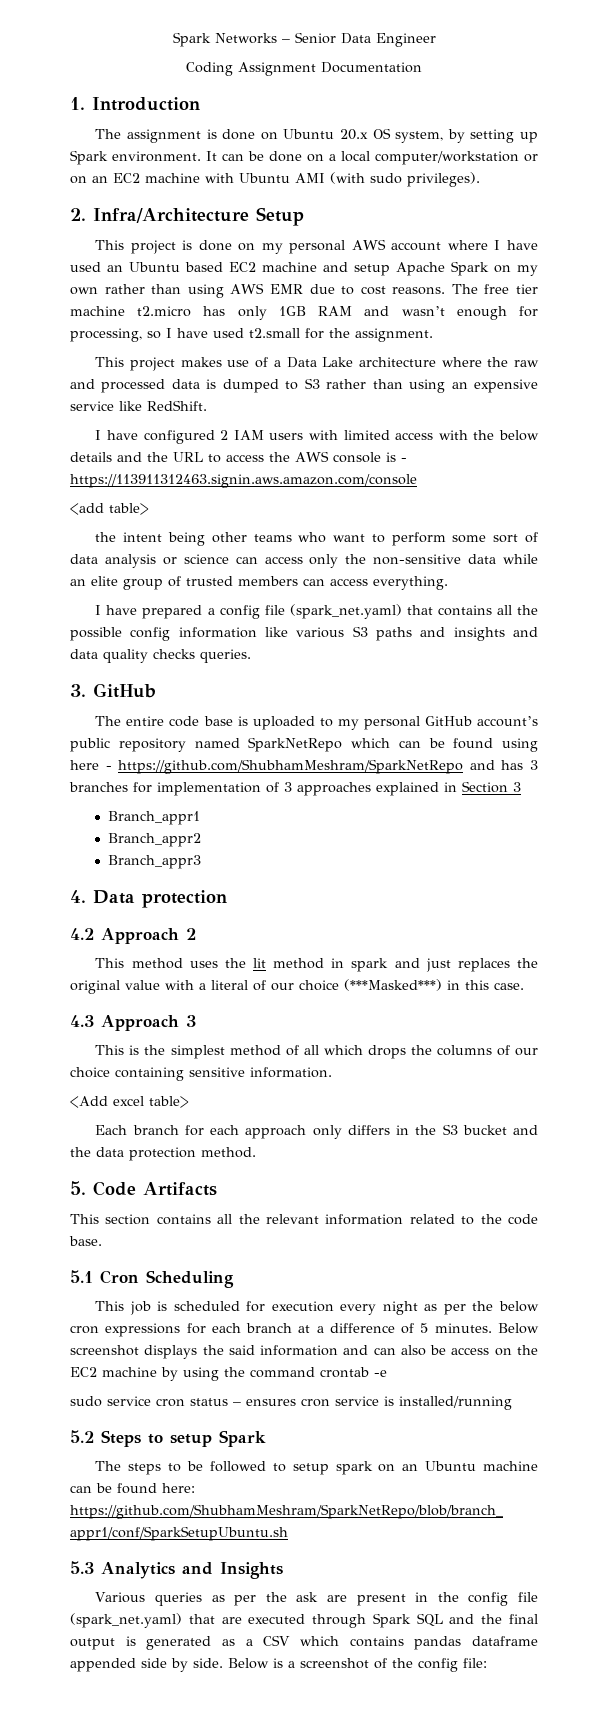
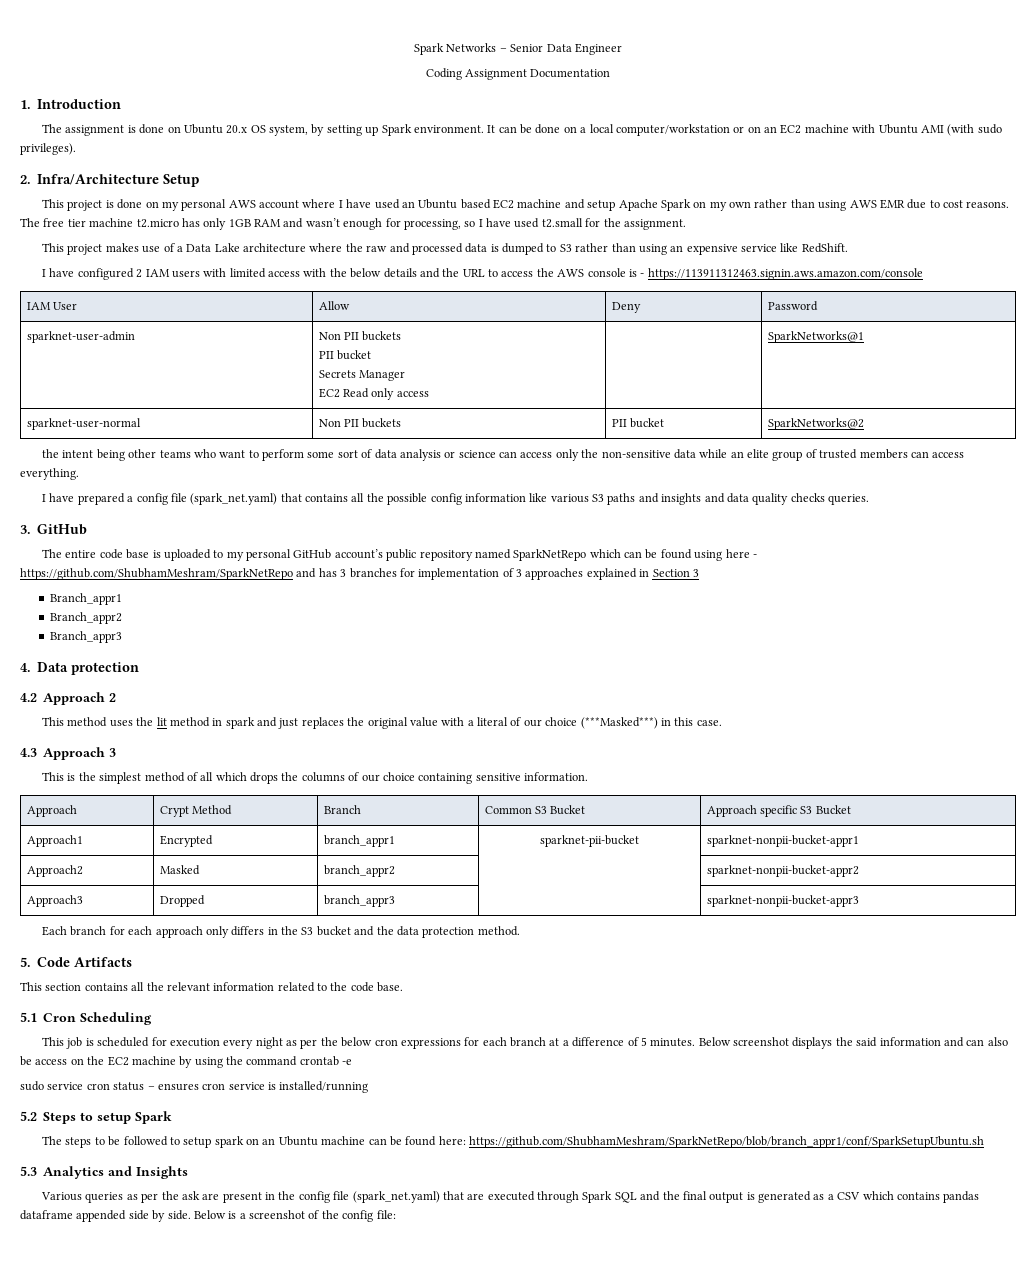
- <add table>
+ IAM User | Allow | Deny | Password
+ sparknet-user-admin | Non PII buckets
+ PII bucket
+ Secrets Manager
+ EC2 Read only access | | SparkNetworks@1
+ sparknet-user-normal | Non PII buckets | PII bucket | SparkNetworks@2
- <Add excel table>
+ Approach | Crypt Method | Branch | Common S3 Bucket | Approach specific S3 Bucket
+ Approach1 | Encrypted | branch_appr1 | sparknet-pii-bucket | sparknet-nonpii-bucket-appr1
+ Approach2 | Masked | branch_appr2 | | sparknet-nonpii-bucket-appr2
+ Approach3 | Dropped | branch_appr3 | | sparknet-nonpii-bucket-appr3

